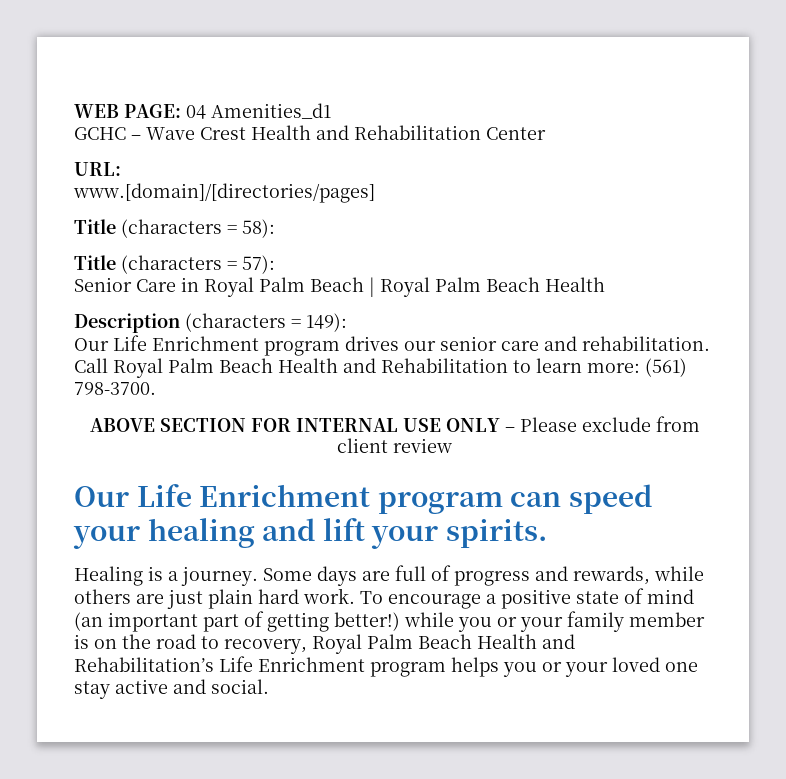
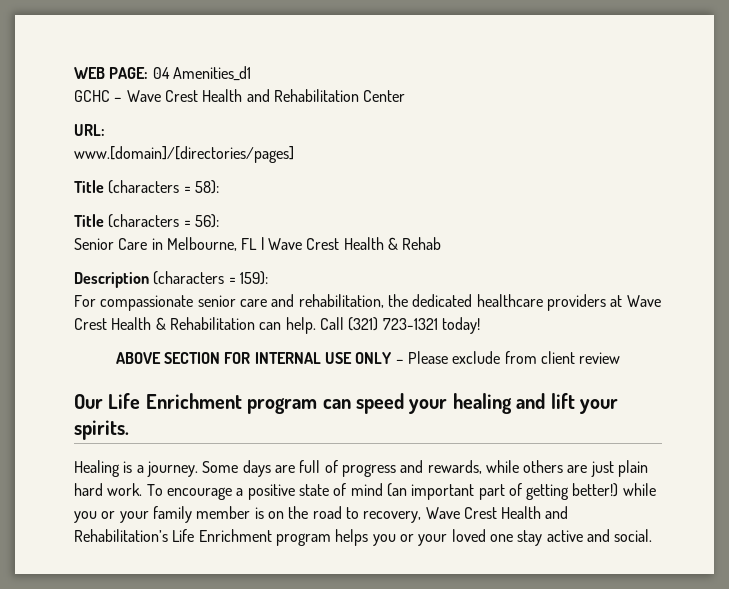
- Title (characters = 57):
+ Title (characters = 56):
- Senior Care in Royal Palm Beach | Royal Palm Beach Health
+ Senior Care in Melbourne, FL | Wave Crest Health & Rehab
- Description (characters = 149):
- Our Life Enrichment program drives our senior care and rehabilitation. Call Royal Palm Beach Health and Rehabilitation to learn more: (561) 798-3700.
+ Description (characters = 159):
+ For compassionate senior care and rehabilitation, the dedicated healthcare providers at Wave Crest Health & Rehabilitation can help. Call (321) 723-1321 today!
- To encourage a positive state of mind (an important part of getting better!) while you or your family member is on the road to recovery, Royal Palm Beach Health and Rehabilitation’s Life Enrichment program helps you or your loved one stay active and social.
+ To encourage a positive state of mind (an important part of getting better!) while you or your family member is on the road to recovery, Wave Crest Health and Rehabilitation’s Life Enrichment program helps you or your loved one stay active and social.

